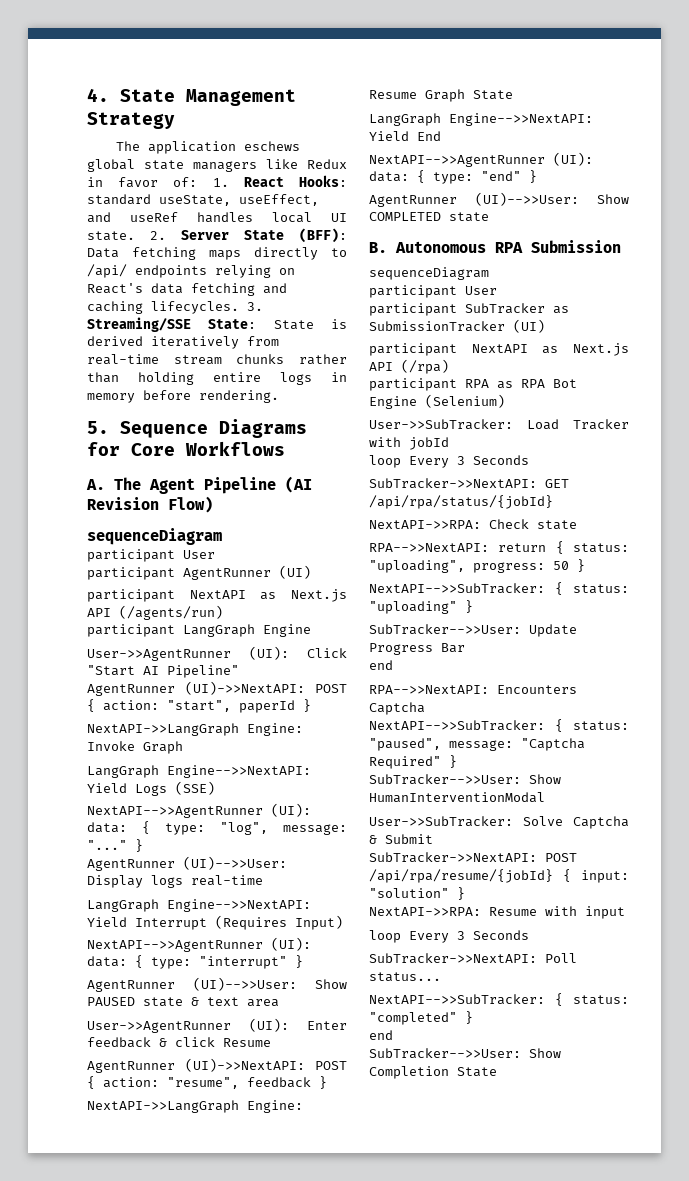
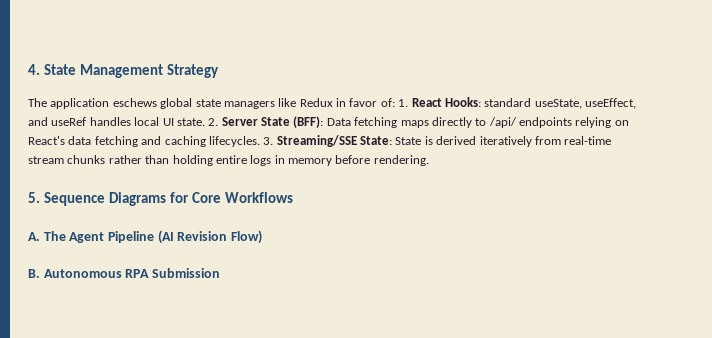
  A. The Agent Pipeline (AI Revision Flow)
- sequenceDiagram
- participant User
- participant AgentRunner (UI)
- participant NextAPI as Next.js API (/agents/run)
- participant LangGraph Engine
- User->>AgentRunner (UI): Click "Start AI Pipeline"
- AgentRunner (UI)->>NextAPI: POST { action: "start", paperId }
- NextAPI->>LangGraph Engine: Invoke Graph
- LangGraph Engine-->>NextAPI: Yield Logs (SSE)
- NextAPI-->>AgentRunner (UI): data: { type: "log", message: "..." }
- AgentRunner (UI)-->>User: Display logs real-time
- LangGraph Engine-->>NextAPI: Yield Interrupt (Requires Input)
- NextAPI-->>AgentRunner (UI): data: { type: "interrupt" }
- AgentRunner (UI)-->>User: Show PAUSED state & text area
- User->>AgentRunner (UI): Enter feedback & click Resume
- AgentRunner (UI)->>NextAPI: POST { action: "resume", feedback }
- NextAPI->>LangGraph Engine: Resume Graph State
- LangGraph Engine-->>NextAPI: Yield End
- NextAPI-->>AgentRunner (UI): data: { type: "end" }
- AgentRunner (UI)-->>User: Show COMPLETED state
  B. Autonomous RPA Submission
- sequenceDiagram
- participant User
- participant SubTracker as SubmissionTracker (UI)
- participant NextAPI as Next.js API (/rpa)
- participant RPA as RPA Bot Engine (Selenium)
- User->>SubTracker: Load Tracker with jobId
- loop Every 3 Seconds
- SubTracker->>NextAPI: GET /api/rpa/status/{jobId}
- NextAPI->>RPA: Check state
- RPA-->>NextAPI: return { status: "uploading", progress: 50 }
- NextAPI-->>SubTracker: { status: "uploading" }
- SubTracker-->>User: Update Progress Bar
- end
- RPA-->>NextAPI: Encounters Captcha
- NextAPI-->>SubTracker: { status: "paused", message: "Captcha Required" }
- SubTracker-->>User: Show HumanInterventionModal
- User->>SubTracker: Solve Captcha & Submit
- SubTracker->>NextAPI: POST /api/rpa/resume/{jobId} { input: "solution" }
- NextAPI->>RPA: Resume with input
- loop Every 3 Seconds
- SubTracker->>NextAPI: Poll status...
- NextAPI-->>SubTracker: { status: "completed" }
- end
- SubTracker-->>User: Show Completion State

